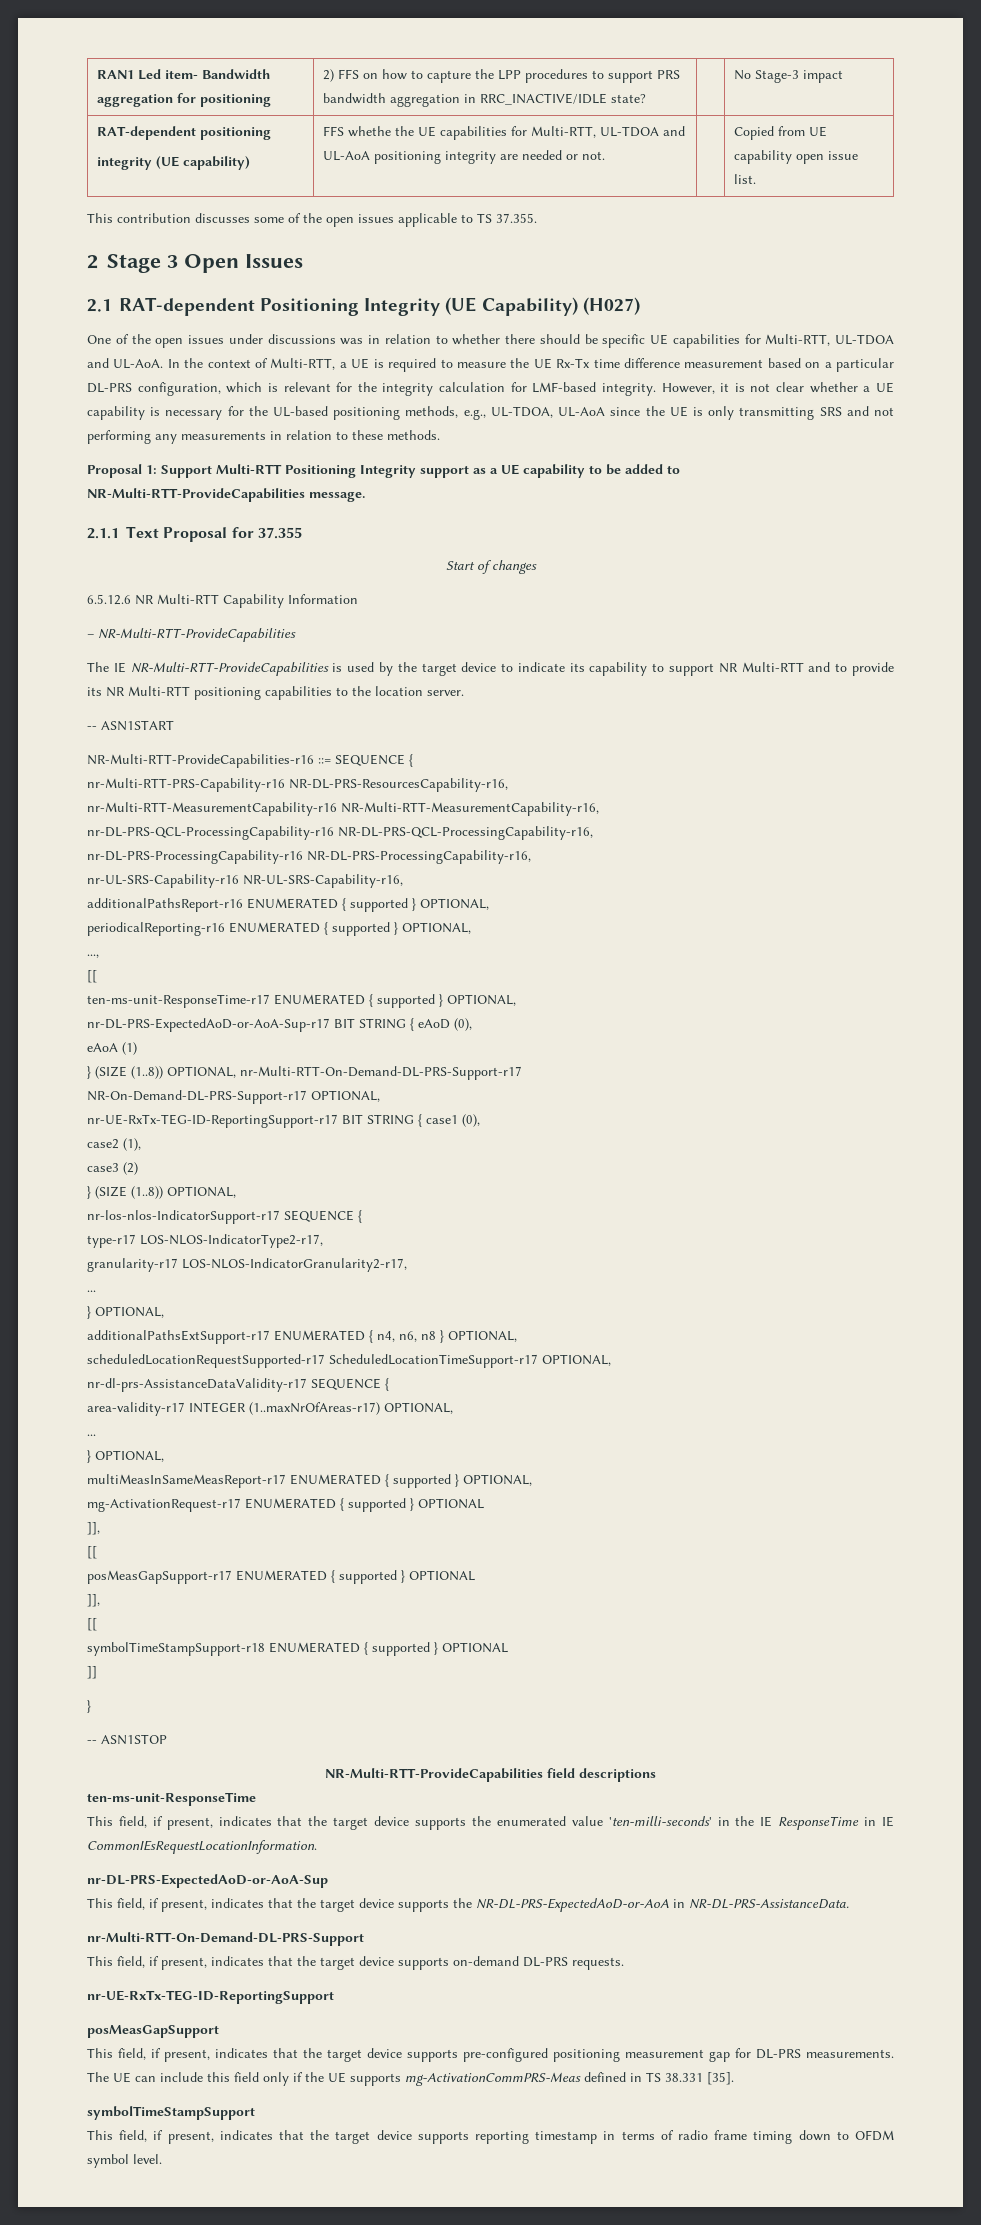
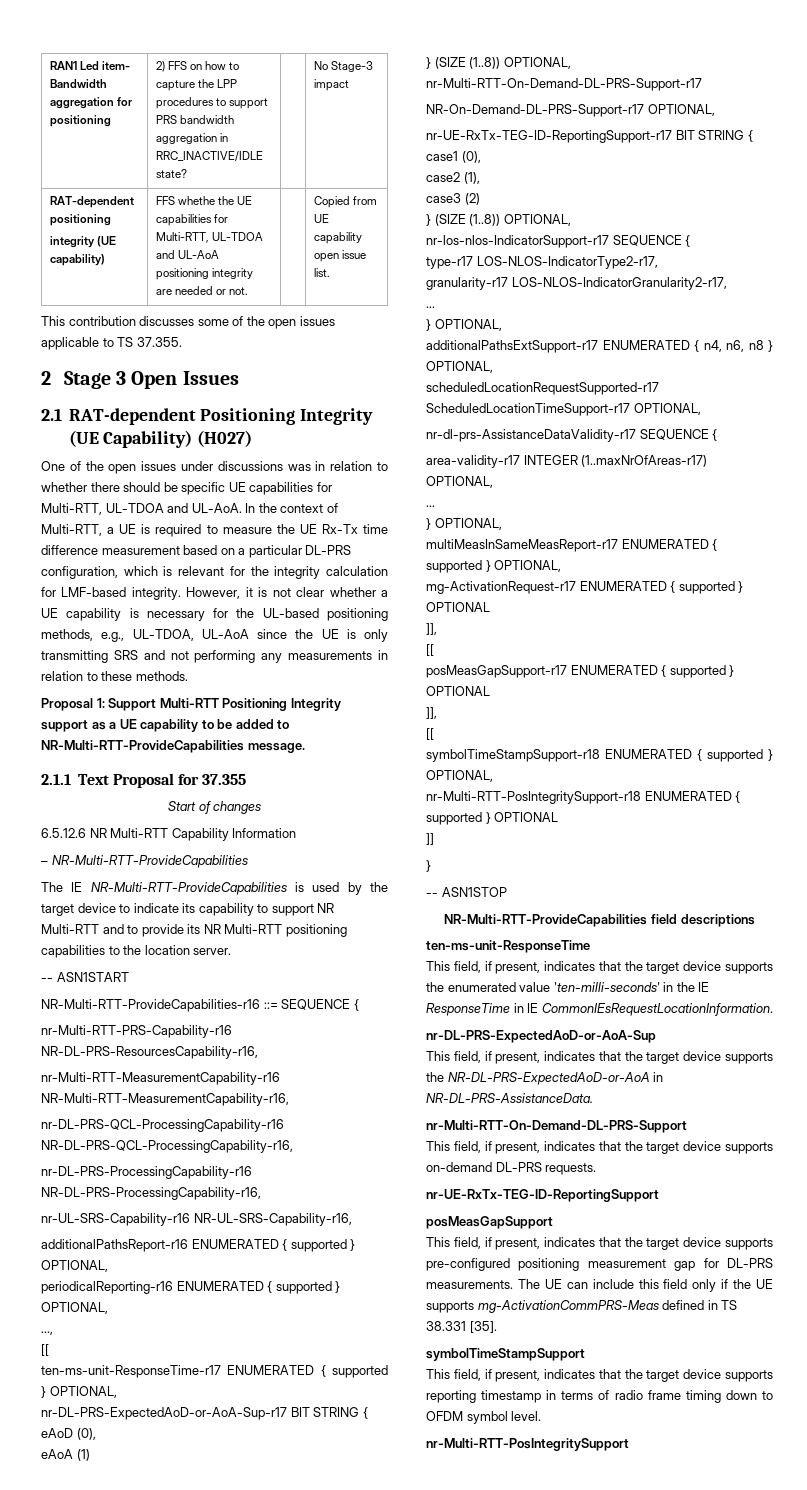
- symbolTimeStampSupport-r18 ENUMERATED { supported } OPTIONAL
+ symbolTimeStampSupport-r18 ENUMERATED { supported } OPTIONAL,
+ nr-Multi-RTT-PosIntegritySupport-r18 ENUMERATED { supported } OPTIONAL
+ nr-Multi-RTT-PosIntegritySupport

